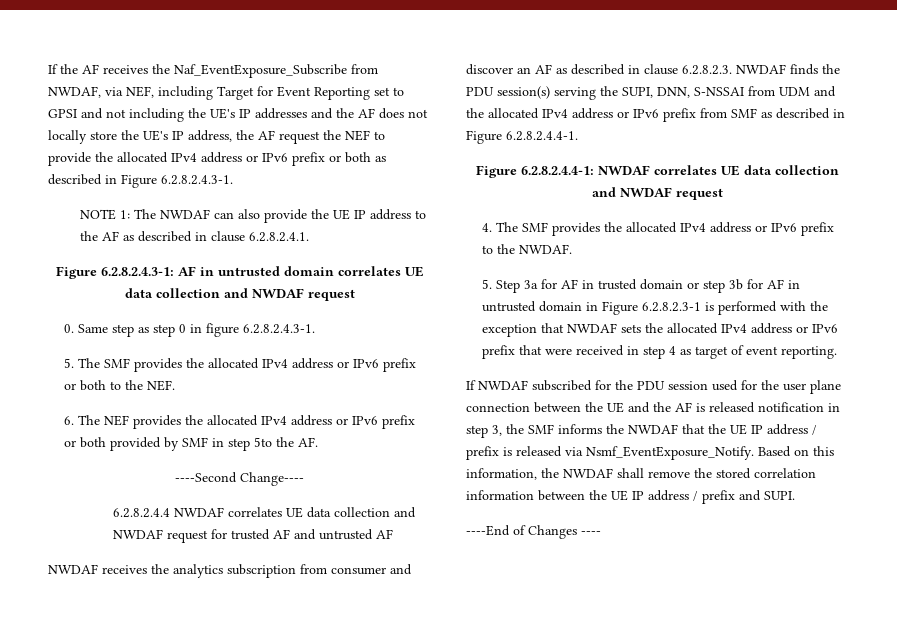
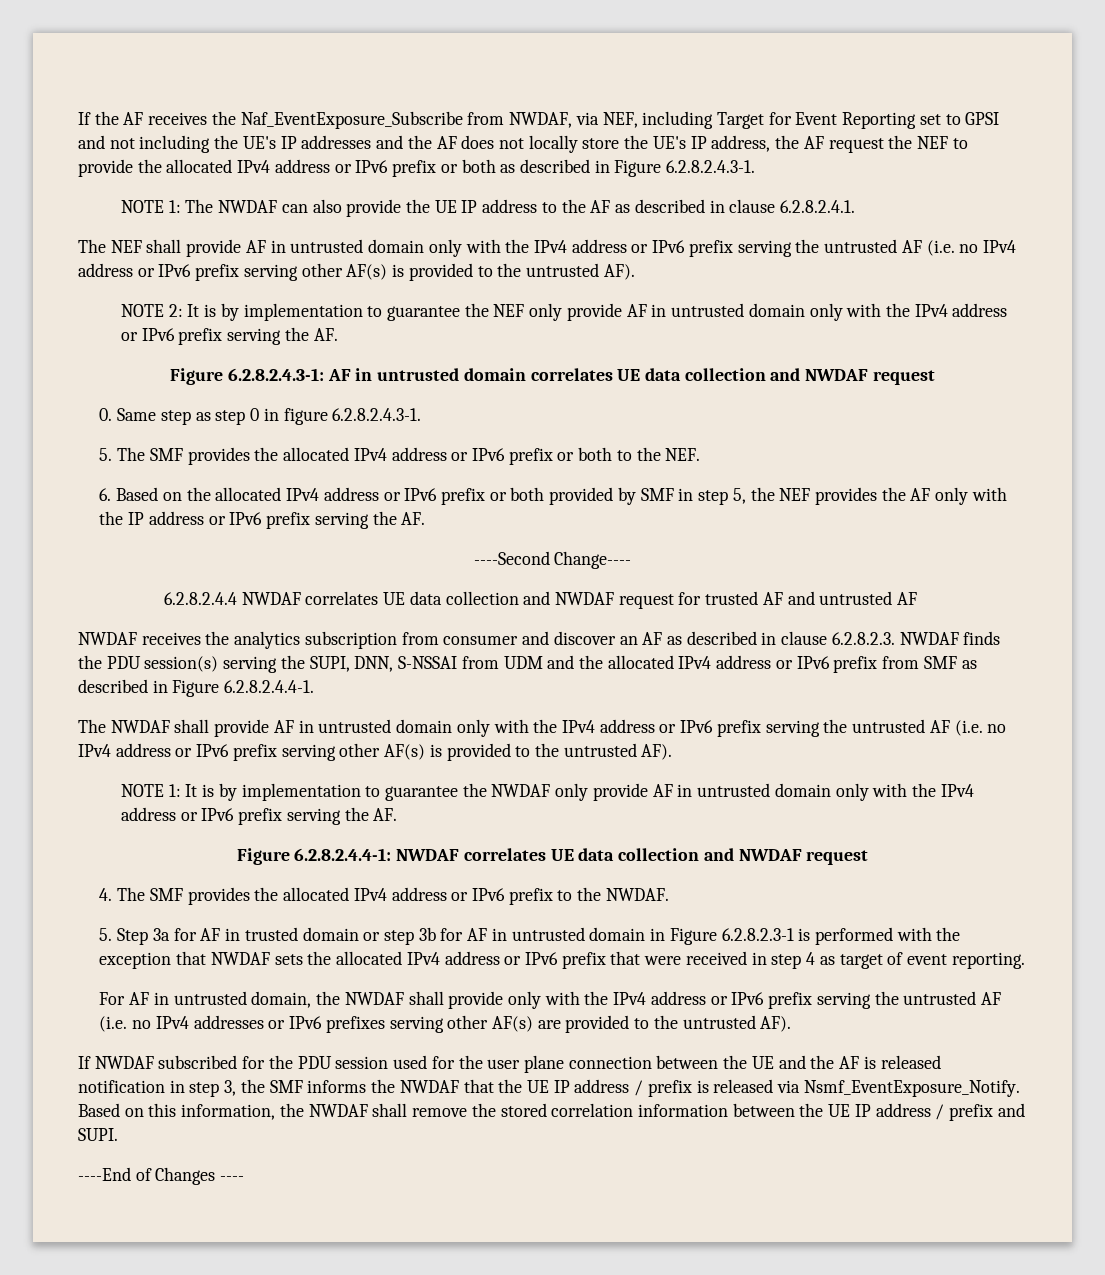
+ The NEF shall provide AF in untrusted domain only with the IPv4 address or IPv6 prefix serving the untrusted AF (i.e. no IPv4 address or IPv6 prefix serving other AF(s) is provided to the untrusted AF).
+ NOTE 2: It is by implementation to guarantee the NEF only provide AF in untrusted domain only with the IPv4 address or IPv6 prefix serving the AF.
- 6. The NEF provides the allocated IPv4 address or IPv6 prefix or both provided by SMF in step 5to the AF.
+ 6. Based on the allocated IPv4 address or IPv6 prefix or both provided by SMF in step 5, the NEF provides the AF only with the IP address or IPv6 prefix serving the AF.
+ The NWDAF shall provide AF in untrusted domain only with the IPv4 address or IPv6 prefix serving the untrusted AF (i.e. no IPv4 address or IPv6 prefix serving other AF(s) is provided to the untrusted AF).
+ NOTE 1: It is by implementation to guarantee the NWDAF only provide AF in untrusted domain only with the IPv4 address or IPv6 prefix serving the AF.
+ For AF in untrusted domain, the NWDAF shall provide only with the IPv4 address or IPv6 prefix serving the untrusted AF (i.e. no IPv4 addresses or IPv6 prefixes serving other AF(s) are provided to the untrusted AF).

